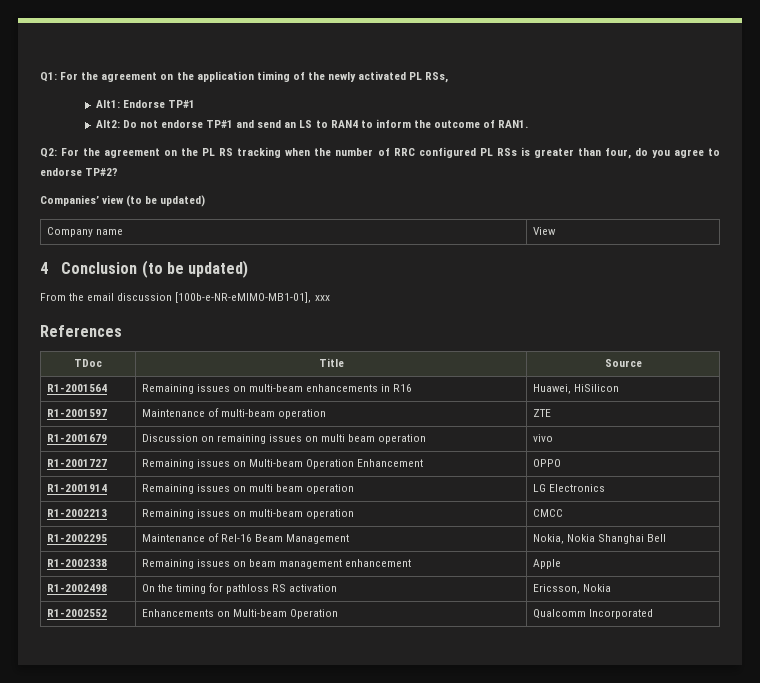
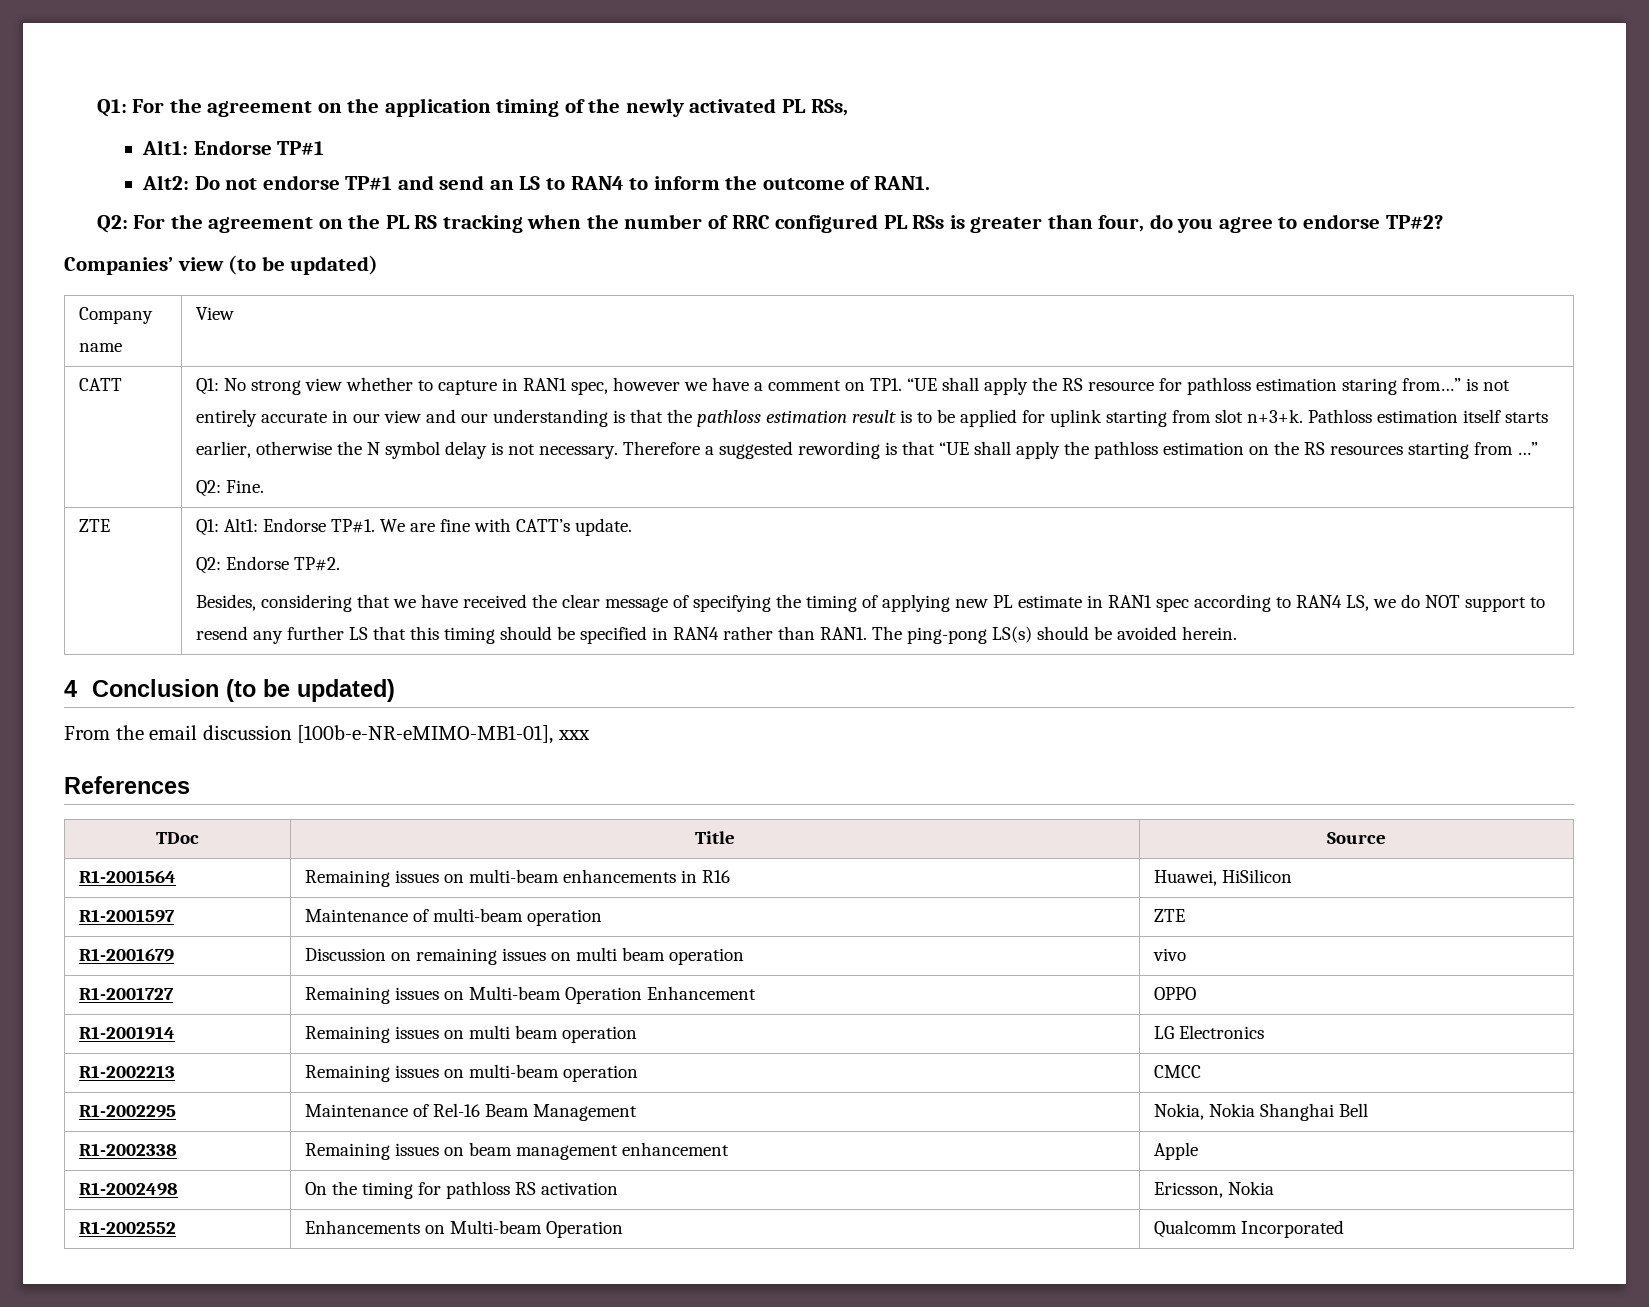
+ CATT | Q1: No strong view whether to capture in RAN1 spec, however we have a comment on TP1. “UE shall apply the RS resource for pathloss estimation staring from…” is not entirely accurate in our view and our understanding is that the pathloss estimation result is to be applied for uplink starting from slot n+3+k. Pathloss estimation itself starts earlier, otherwise the N symbol delay is not necessary. Therefore a suggested rewording is that “UE shall apply the pathloss estimation on the RS resources starting from …”
+ Q2: Fine.
+ ZTE | Q1: Alt1: Endorse TP#1. We are fine with CATT’s update.
+ Q2: Endorse TP#2.
+ Besides, considering that we have received the clear message of specifying the timing of applying new PL estimate in RAN1 spec according to RAN4 LS, we do NOT support to resend any further LS that this timing should be specified in RAN4 rather than RAN1. The ping-pong LS(s) should be avoided herein.

